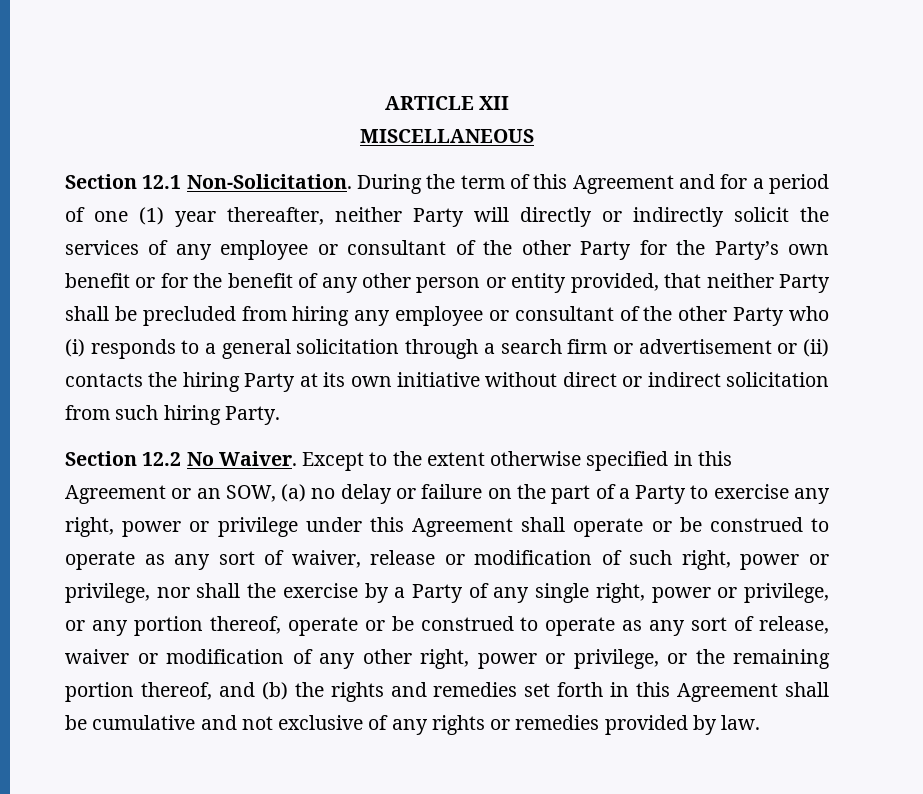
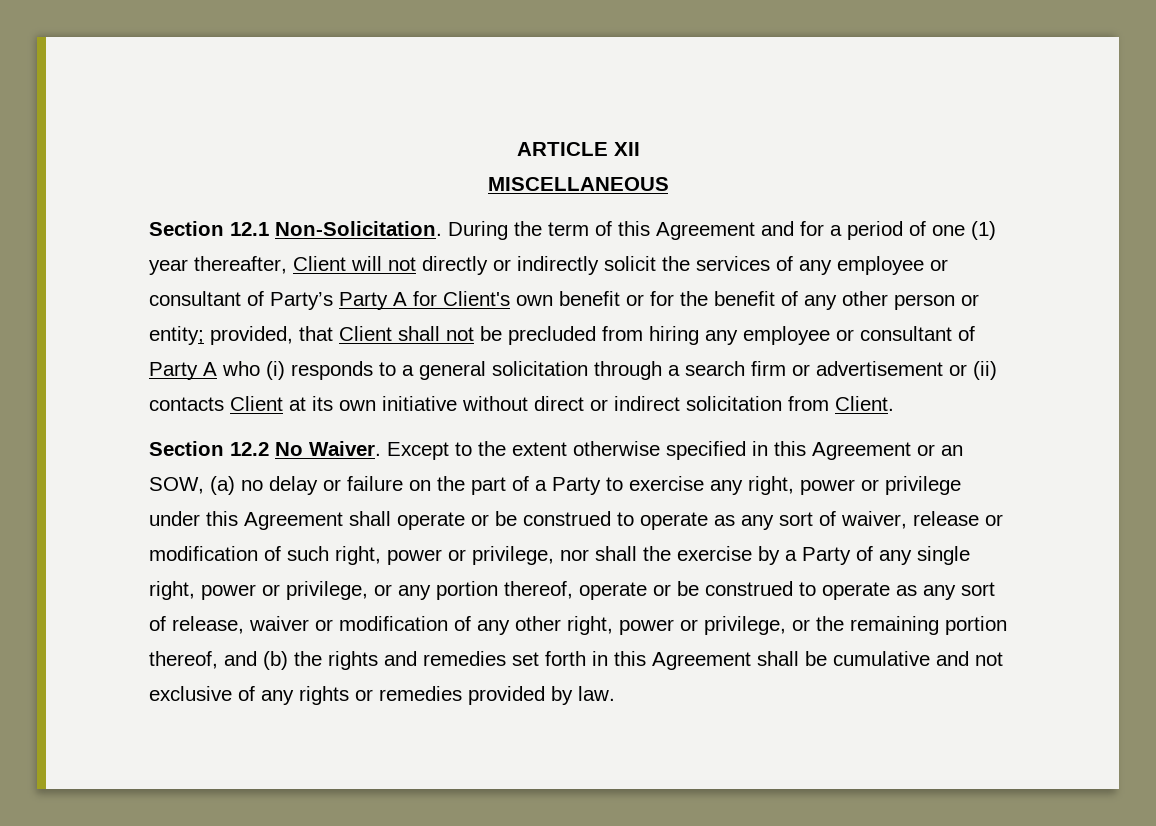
- During the term of this Agreement and for a period of one (1) year thereafter, neither Party will directly or indirectly solicit the services of any employee or consultant of the other Party for the Party’s own benefit or for the benefit of any other person or entity provided, that neither Party shall be precluded from hiring any employee or consultant of the other Party who (i) responds to a general solicitation through a search firm or advertisement or (ii) contacts the hiring Party at its own initiative without direct or indirect solicitation from such hiring Party.
+ During the term of this Agreement and for a period of one (1) year thereafter, Client will not directly or indirectly solicit the services of any employee or consultant of Party’s Party A for Client's own benefit or for the benefit of any other person or entity; provided, that Client shall not be precluded from hiring any employee or consultant of Party A who (i) responds to a general solicitation through a search firm or advertisement or (ii) contacts Client at its own initiative without direct or indirect solicitation from Client.

